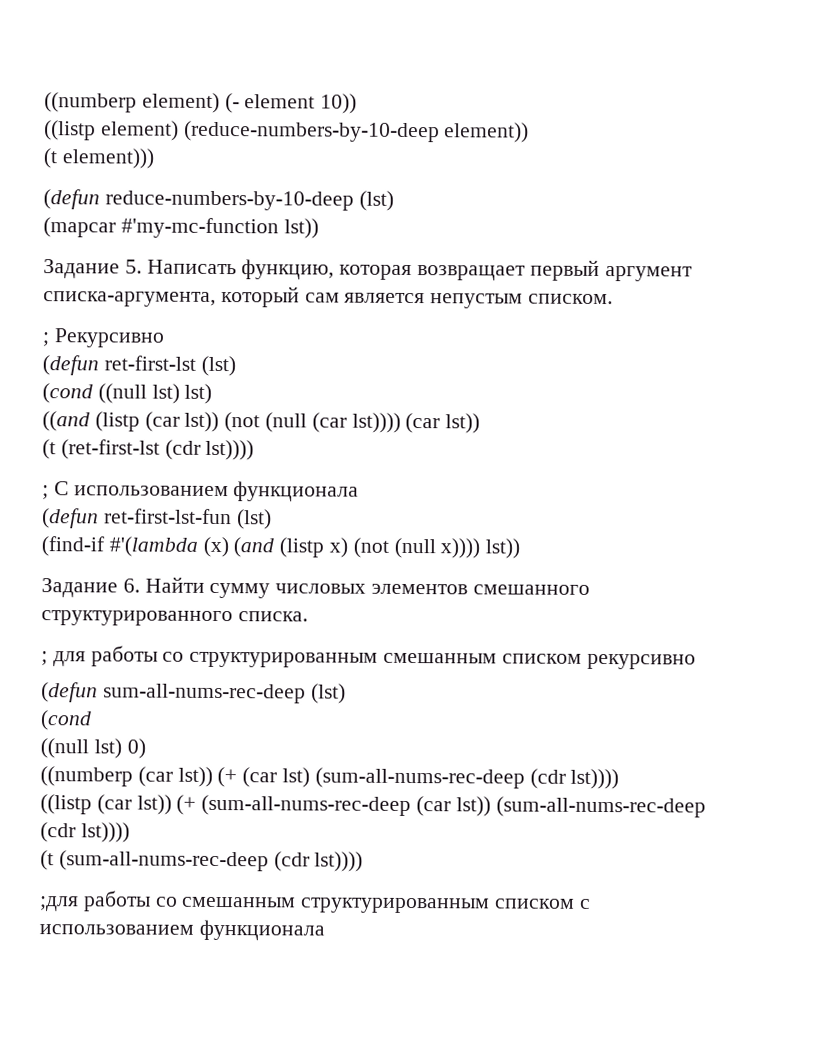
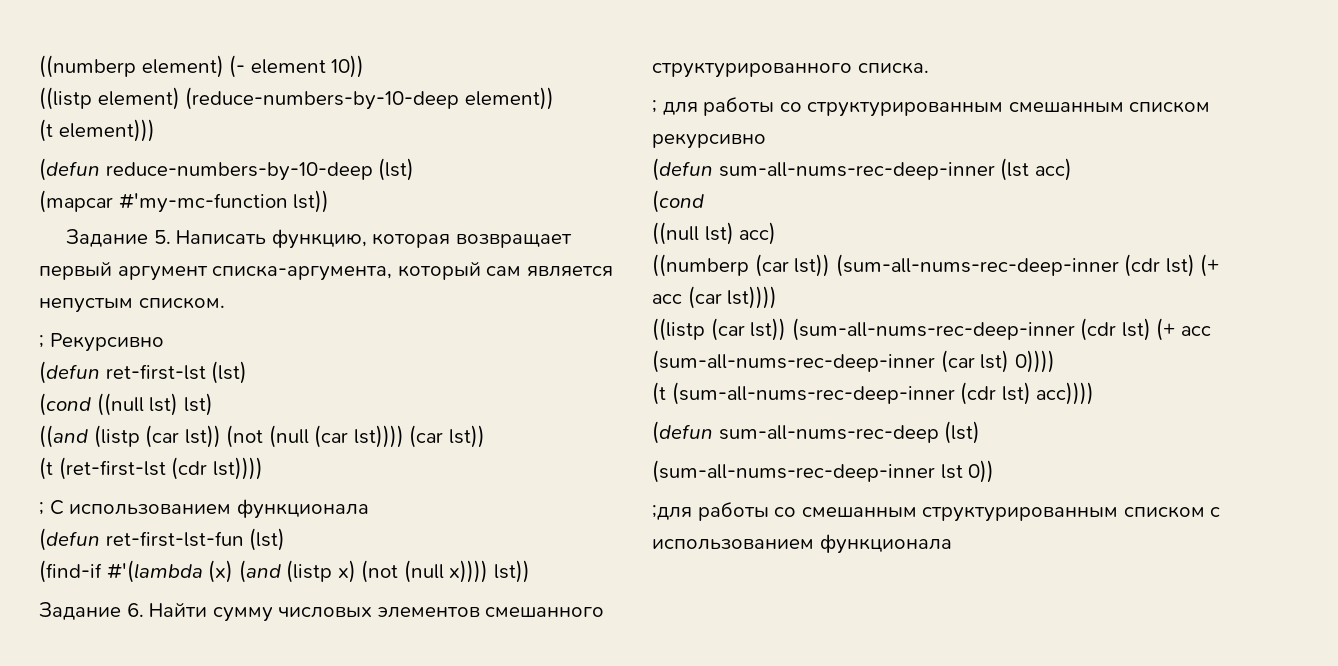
- (defun sum-all-nums-rec-deep (lst)
+ (defun sum-all-nums-rec-deep-inner (lst acc)
- ((null lst) 0)
+ ((null lst) acc)
- ((numberp (car lst)) (+ (car lst) (sum-all-nums-rec-deep (cdr lst))))
- ((listp (car lst)) (+ (sum-all-nums-rec-deep (car lst)) (sum-all-nums-rec-deep (cdr lst))))
- (t (sum-all-nums-rec-deep (cdr lst))))
+ ((numberp (car lst)) (sum-all-nums-rec-deep-inner (cdr lst) (+ acc (car lst))))
+ ((listp (car lst)) (sum-all-nums-rec-deep-inner (cdr lst) (+ acc (sum-all-nums-rec-deep-inner (car lst) 0))))
+ (t (sum-all-nums-rec-deep-inner (cdr lst) acc))))
+ (defun sum-all-nums-rec-deep (lst)
+ (sum-all-nums-rec-deep-inner lst 0))

